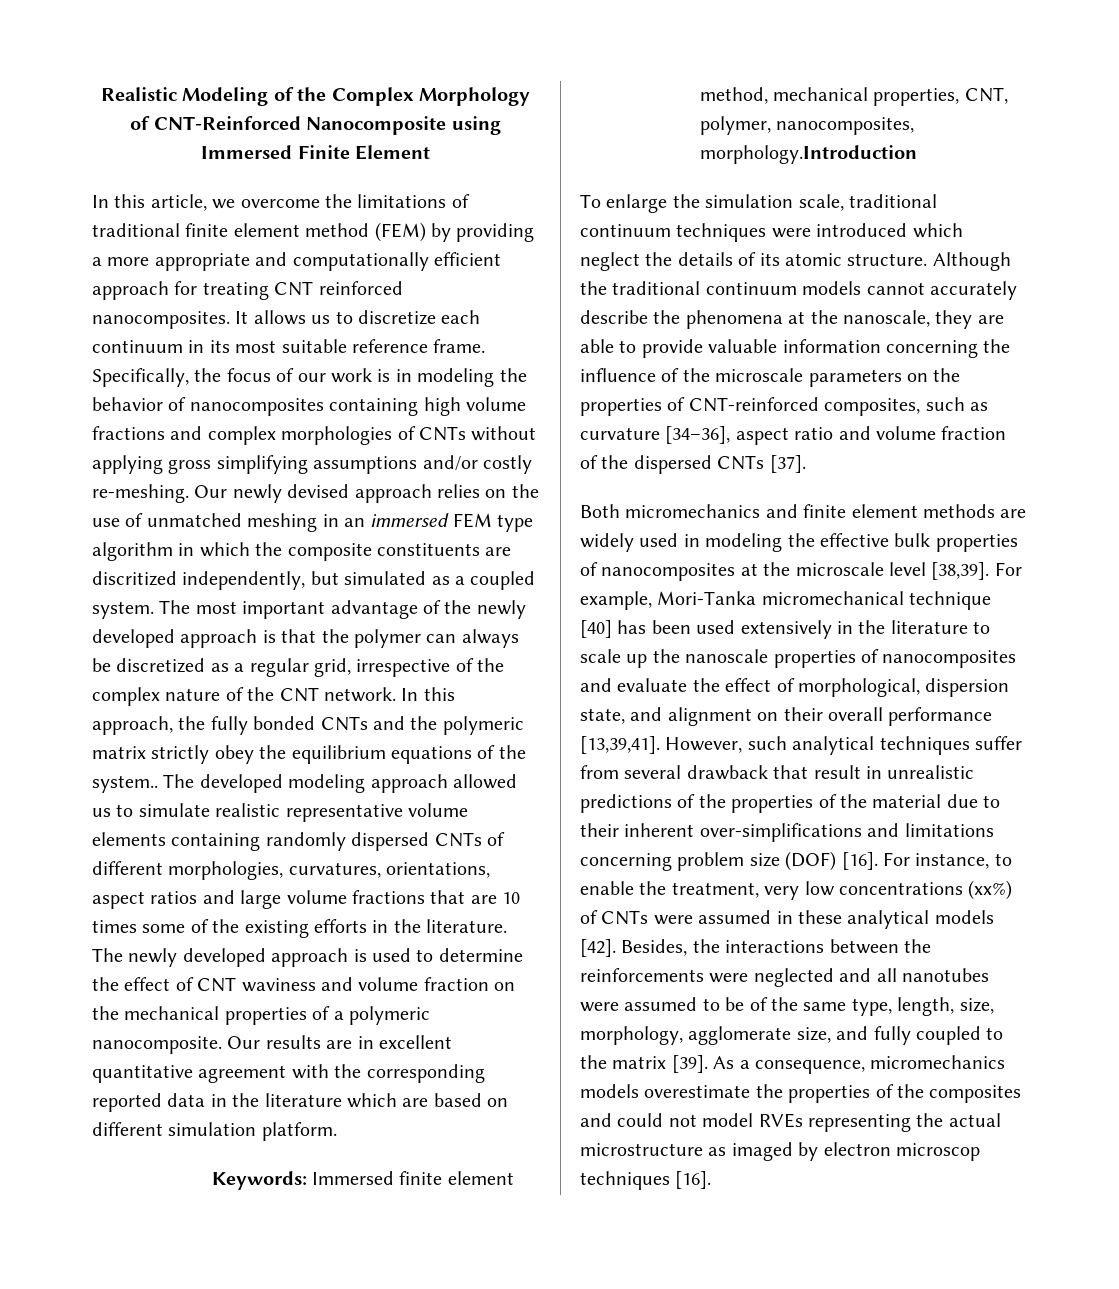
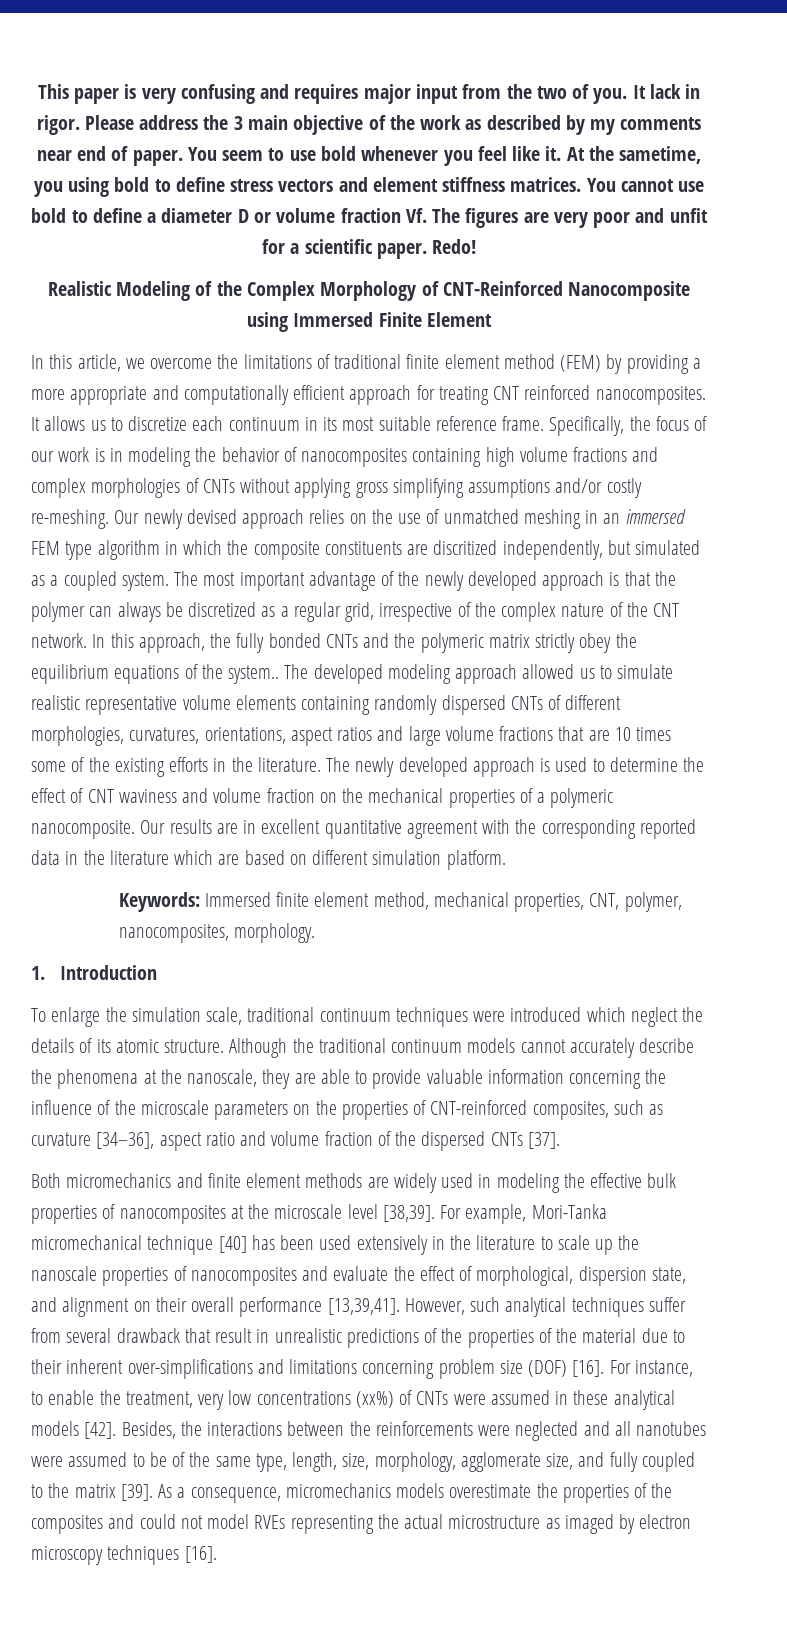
+ This paper is very confusing and requires major input from the two of you. It lack in rigor. Please address the 3 main objective of the work as described by my comments near end of paper. You seem to use bold whenever you feel like it. At the sametime, you using bold to define stress vectors and element stiffness matrices. You cannot use bold to define a diameter D or volume fraction Vf. The figures are very poor and unfit for a scientific paper. Redo!
- Keywords: Immersed finite element method, mechanical properties, CNT, polymer, nanocomposites, morphology.Introduction
+ Keywords: Immersed finite element method, mechanical properties, CNT, polymer, nanocomposites, morphology.
+ 1. Introduction
- As a consequence, micromechanics models overestimate the properties of the composites and could not model RVEs representing the actual microstructure as imaged by electron microscop techniques [16].
+ As a consequence, micromechanics models overestimate the properties of the composites and could not model RVEs representing the actual microstructure as imaged by electron microscopy techniques [16].

